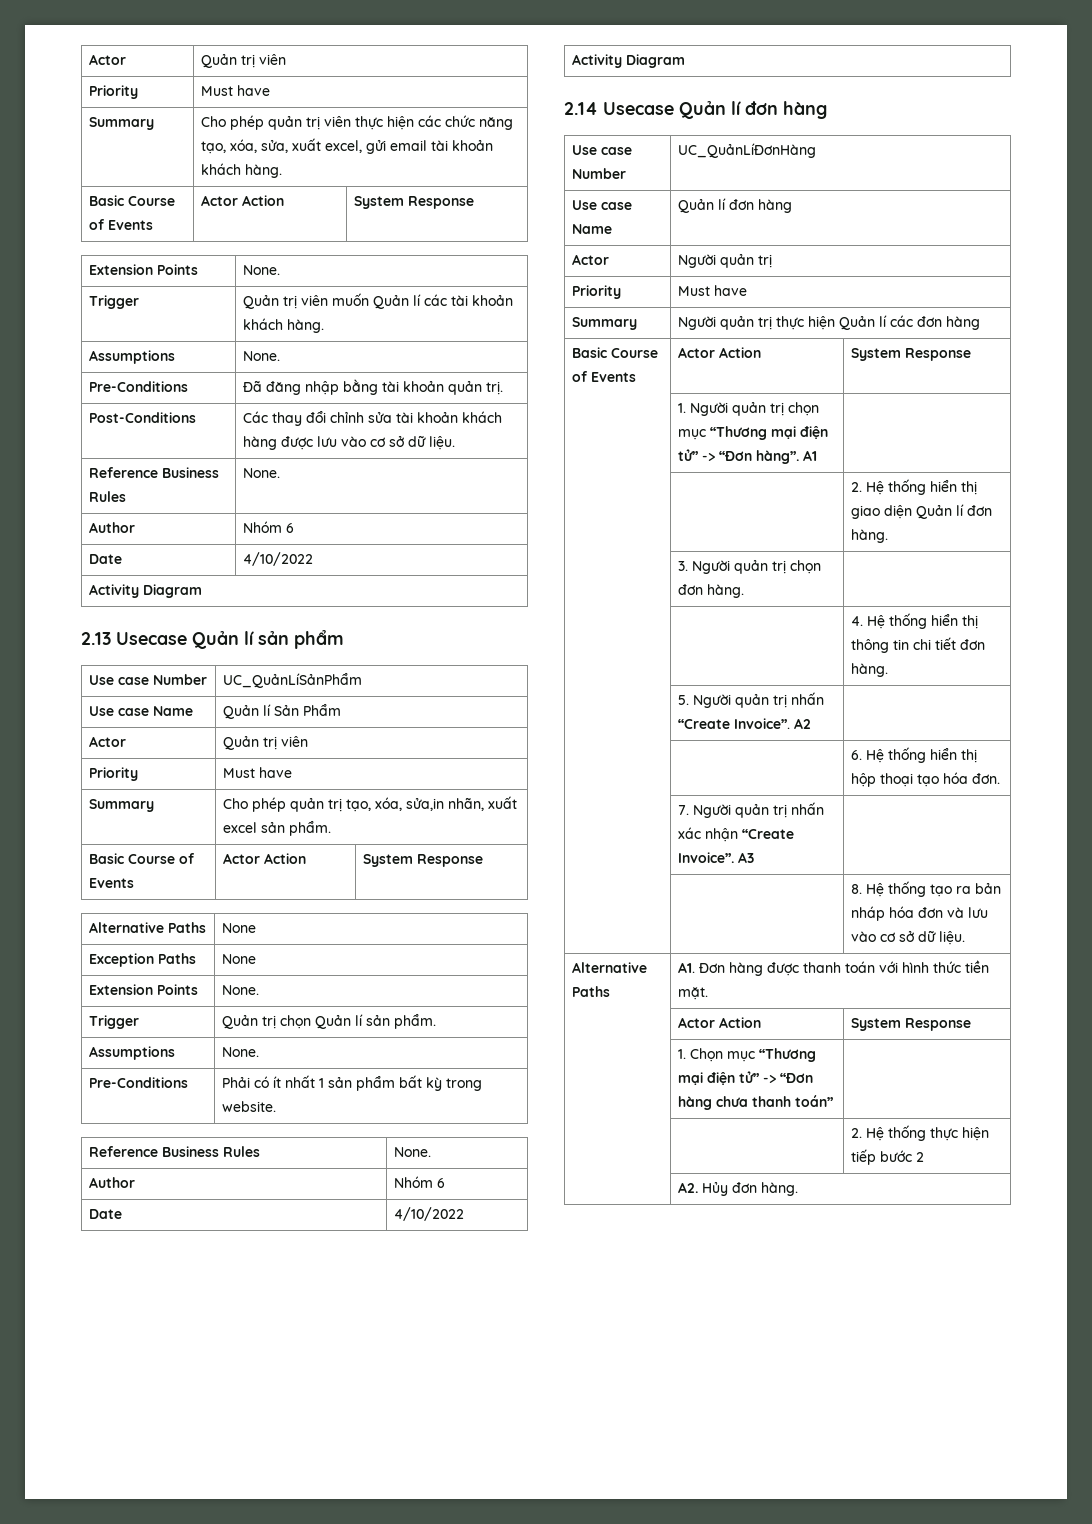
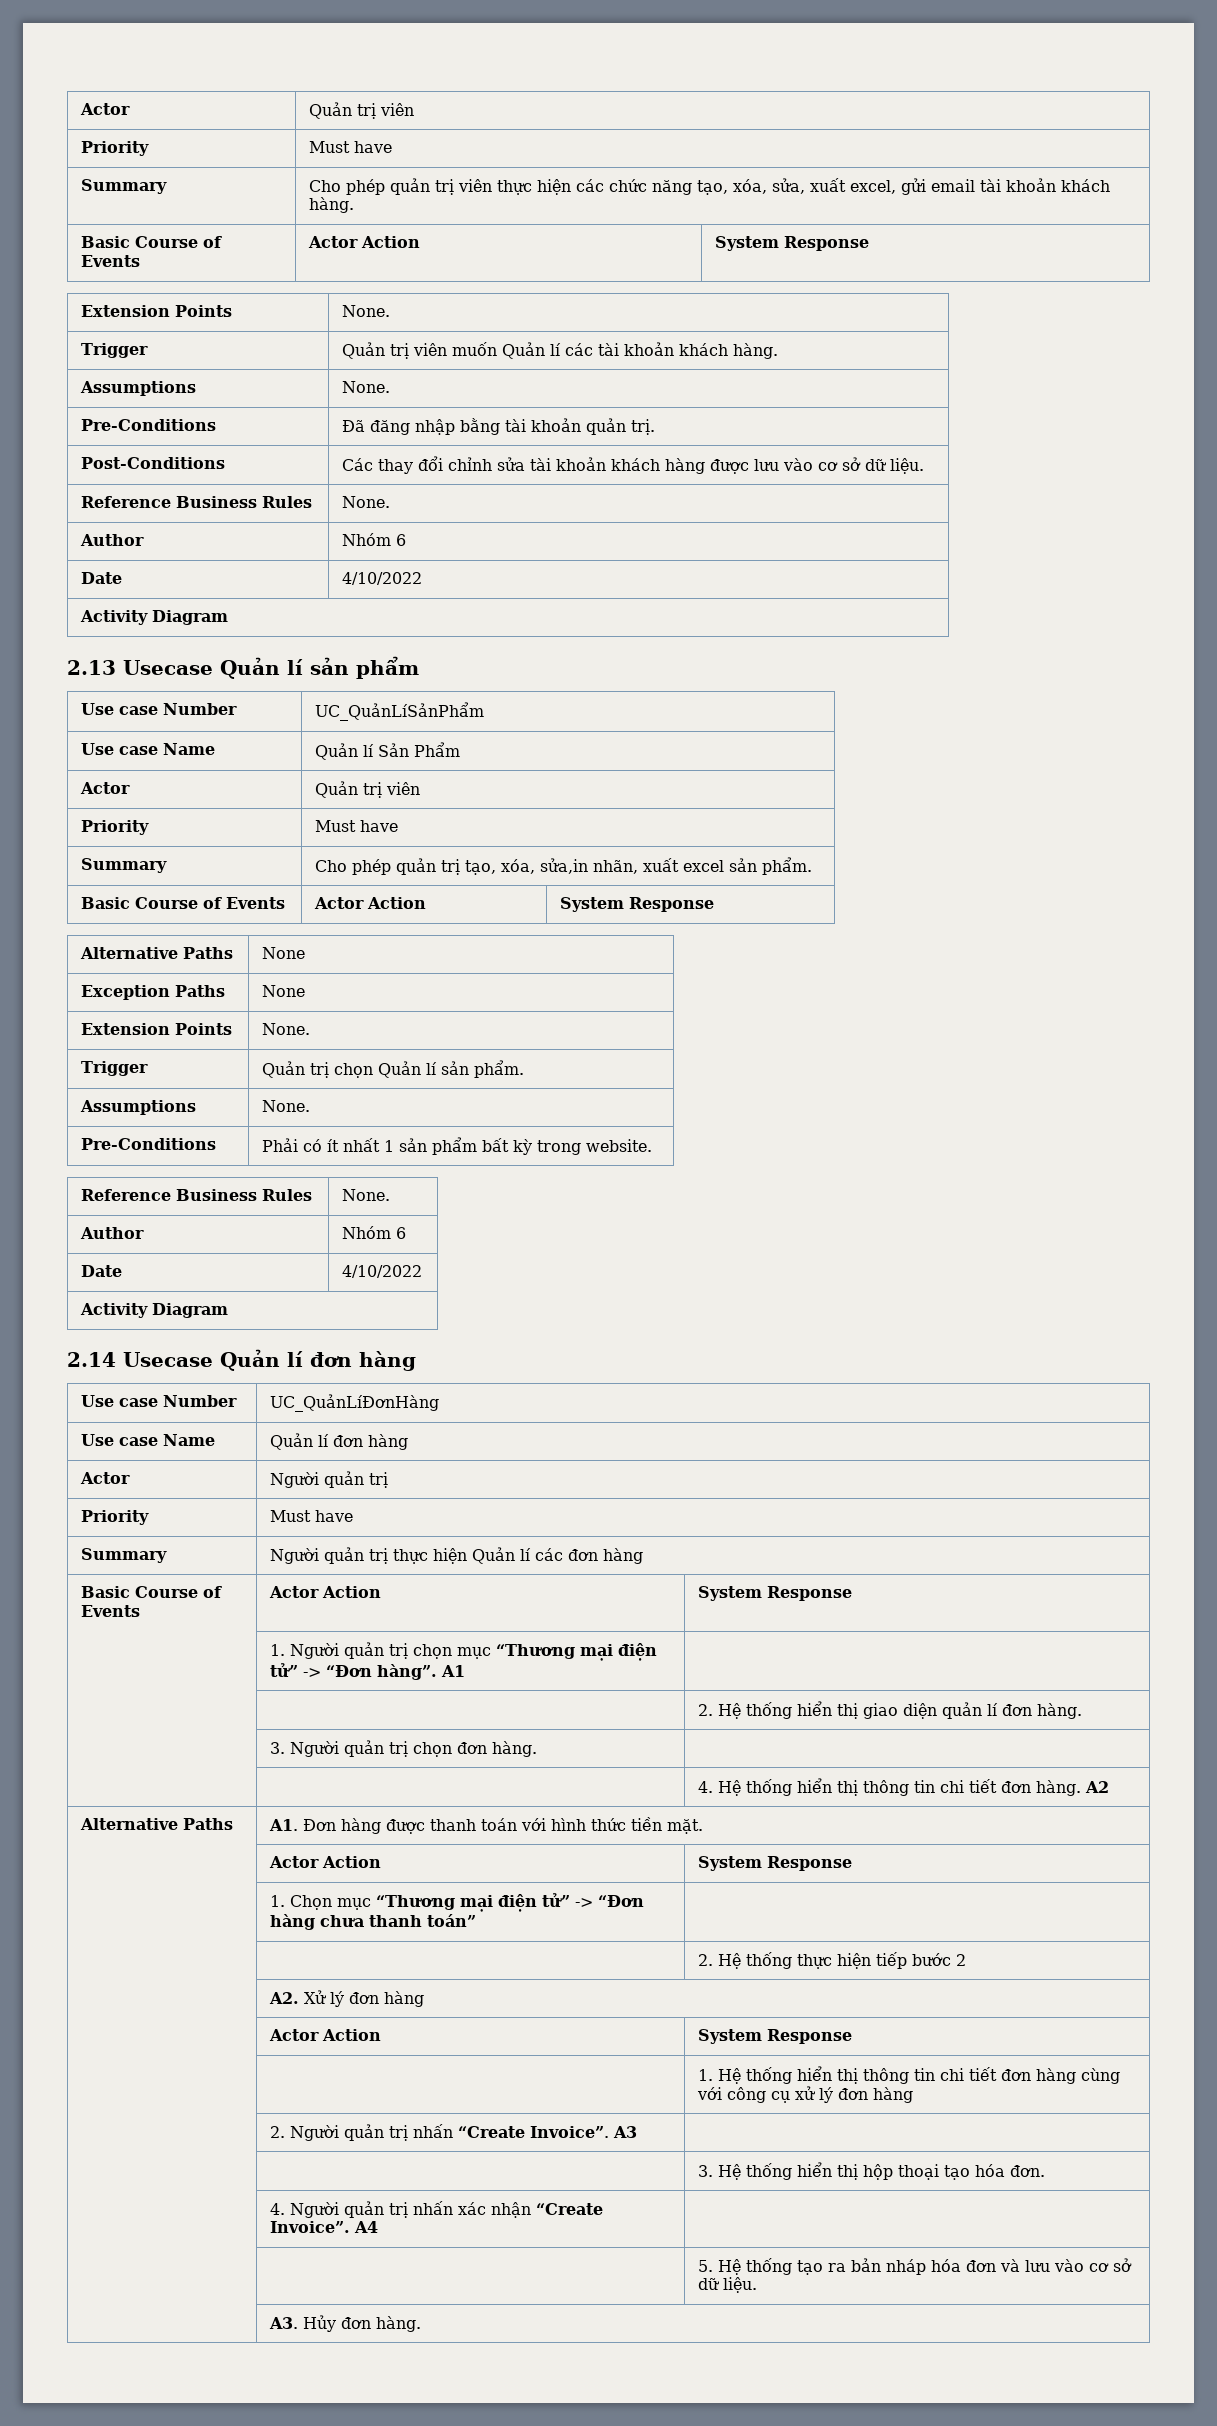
- | | 2. Hệ thống hiển thị giao diện Quản lí đơn hàng.
+ | | 2. Hệ thống hiển thị giao diện quản lí đơn hàng.
- | | 4. Hệ thống hiển thị thông tin chi tiết đơn hàng.
- | 5. Người quản trị nhấn “Create Invoice”. A2 |
- | | 6. Hệ thống hiển thị hộp thoại tạo hóa đơn.
- | 7. Người quản trị nhấn xác nhận “Create Invoice”. A3 |
- | | 8. Hệ thống tạo ra bản nháp hóa đơn và lưu vào cơ sở dữ liệu.
+ | | 4. Hệ thống hiển thị thông tin chi tiết đơn hàng. A2
- | A2. Hủy đơn hàng.
+ | A2. Xử lý đơn hàng
+ | Actor Action | System Response
+ | | 1. Hệ thống hiển thị thông tin chi tiết đơn hàng cùng với công cụ xử lý đơn hàng
+ | 2. Người quản trị nhấn “Create Invoice”. A3 |
+ | | 3. Hệ thống hiển thị hộp thoại tạo hóa đơn.
+ | 4. Người quản trị nhấn xác nhận “Create Invoice”. A4 |
+ | | 5. Hệ thống tạo ra bản nháp hóa đơn và lưu vào cơ sở dữ liệu.
+ | A3. Hủy đơn hàng.

